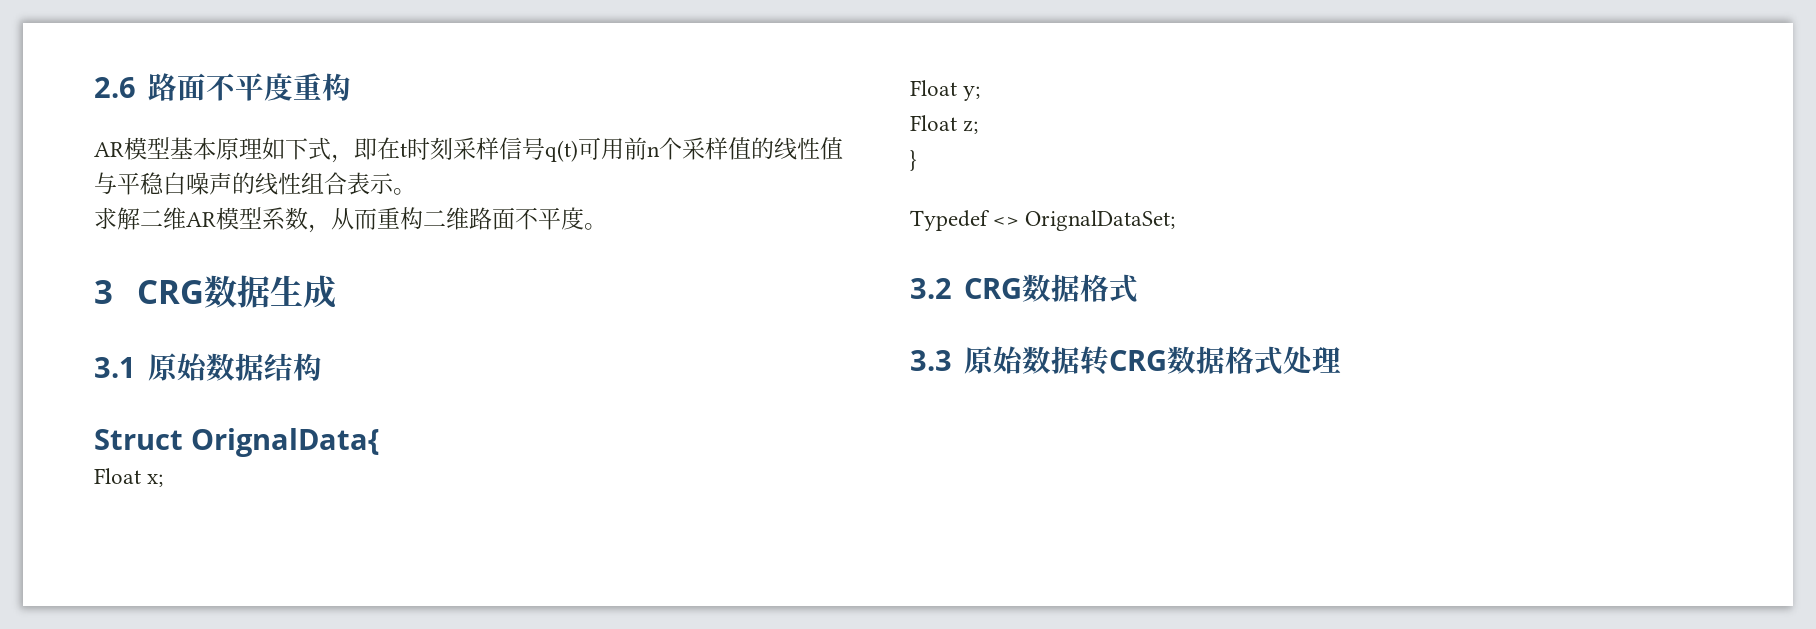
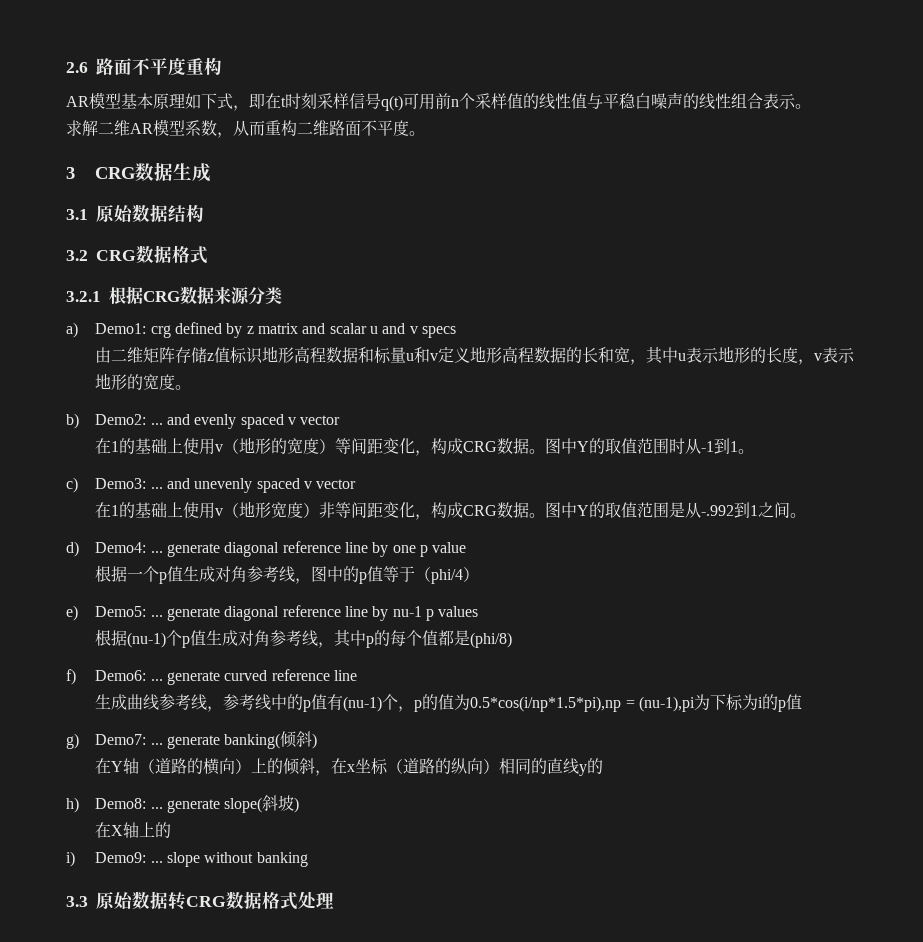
- Struct OrignalData{
- Float x;
- Float y;
- Float z;
- }
- Typedef <> OrignalDataSet;
  3.2 CRG数据格式
+ 3.2.1根据CRG数据来源分类
+ a) Demo1: crg defined by z matrix and scalar u and v specs
+ 由二维矩阵存储z值标识地形高程数据和标量u和v定义地形高程数据的长和宽，其中u表示地形的长度，v表示地形的宽度。
+ b) Demo2: ... and evenly spaced v vector
+ 在1的基础上使用v（地形的宽度）等间距变化，构成CRG数据。图中Y的取值范围时从-1到1。
+ c) Demo3: ... and unevenly spaced v vector
+ 在1的基础上使用v（地形宽度）非等间距变化，构成CRG数据。图中Y的取值范围是从-.992到1之间。
+ d) Demo4: ... generate diagonal reference line by one p value
+ 根据一个p值生成对角参考线，图中的p值等于（phi/4）
+ e) Demo5: ... generate diagonal reference line by nu-1 p values
+ 根据(nu-1)个p值生成对角参考线，其中p的每个值都是(phi/8)
+ f) Demo6: ... generate curved reference line
+ 生成曲线参考线，参考线中的p值有(nu-1)个，p的值为0.5*cos(i/np*1.5*pi),np = (nu-1),pi为下标为i的p值
+ g) Demo7: ... generate banking(倾斜)
+ 在Y轴（道路的横向）上的倾斜，在x坐标（道路的纵向）相同的直线y的
+ h) Demo8: ... generate slope(斜坡)
+ 在X轴上的
+ i) Demo9: ... slope without banking

